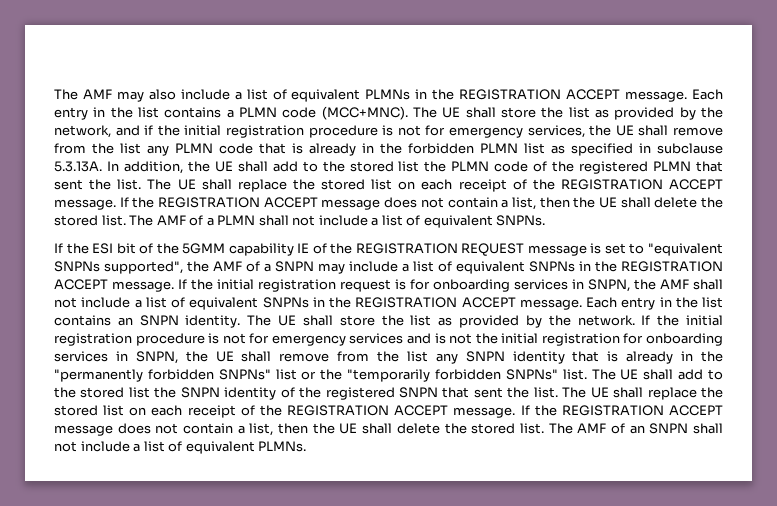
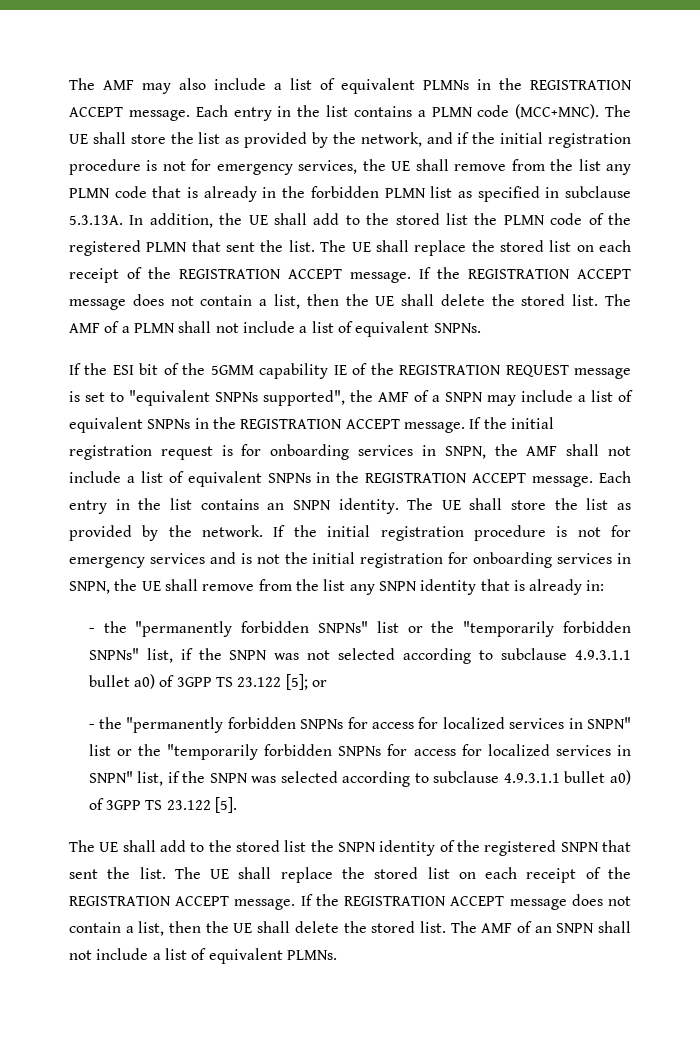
- If the initial registration procedure is not for emergency services and is not the initial registration for onboarding services in SNPN, the UE shall remove from the list any SNPN identity that is already in the "permanently forbidden SNPNs" list or the "temporarily forbidden SNPNs" list. The UE shall add to the stored list the SNPN identity of the registered SNPN that sent the list.
+ If the initial registration procedure is not for emergency services and is not the initial registration for onboarding services in SNPN, the UE shall remove from the list any SNPN identity that is already in:
+ - the "permanently forbidden SNPNs" list or the "temporarily forbidden SNPNs" list, if the SNPN was not selected according to subclause 4.9.3.1.1 bullet a0) of 3GPP TS 23.122 [5]; or
+ - the "permanently forbidden SNPNs for access for localized services in SNPN" list or the "temporarily forbidden SNPNs for access for localized services in SNPN" list, if the SNPN was selected according to subclause 4.9.3.1.1 bullet a0) of 3GPP TS 23.122 [5].
+ The UE shall add to the stored list the SNPN identity of the registered SNPN that sent the list.

